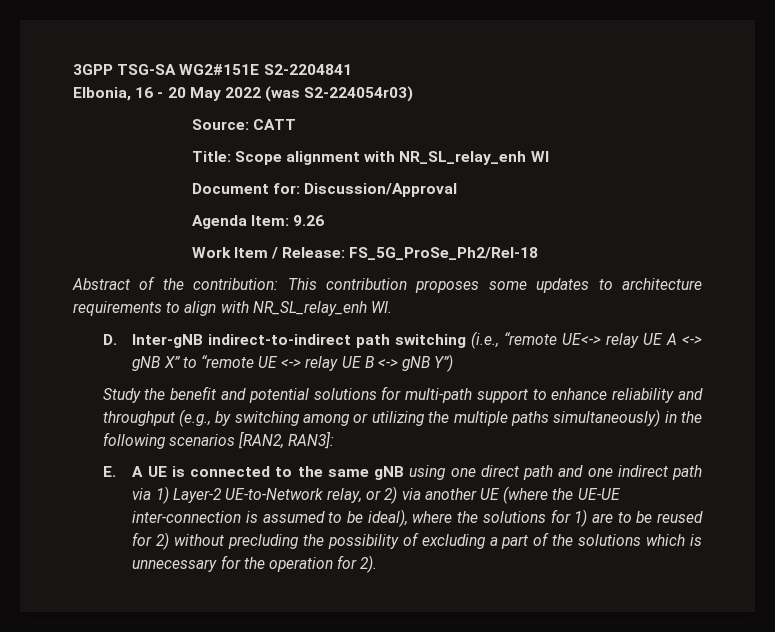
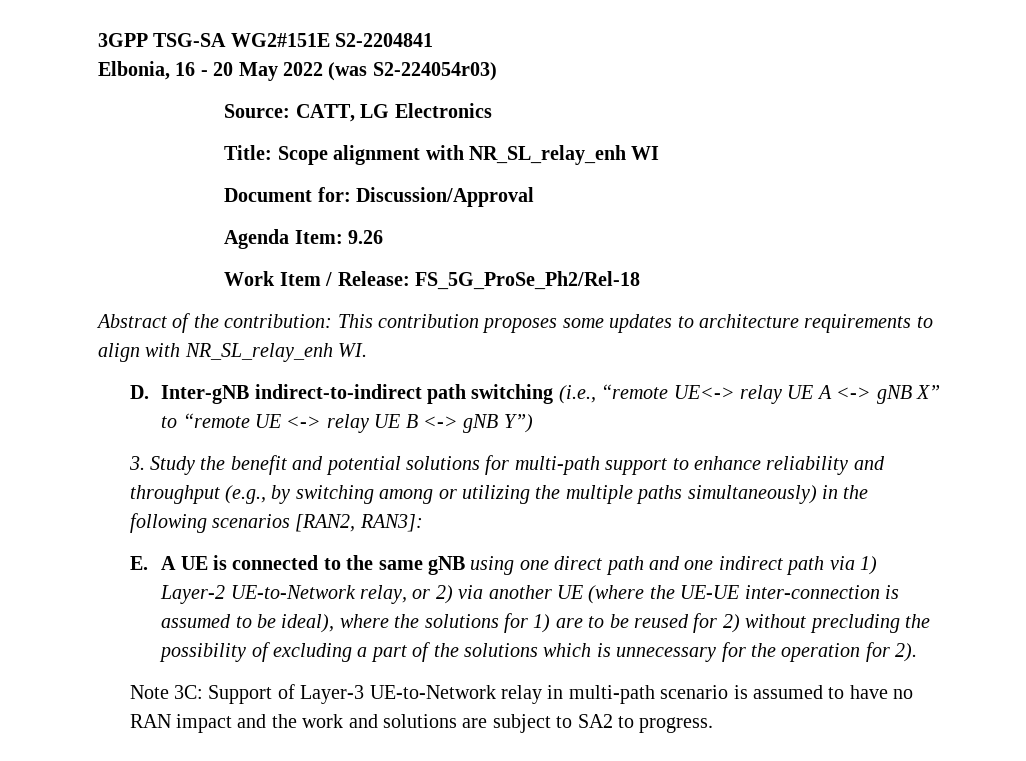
- Source: CATT
+ Source: CATT, LG Electronics
- Study the benefit and potential solutions for multi-path support to enhance reliability and throughput (e.g., by switching among or utilizing the multiple paths simultaneously) in the following scenarios [RAN2, RAN3]:
+ 3. Study the benefit and potential solutions for multi-path support to enhance reliability and throughput (e.g., by switching among or utilizing the multiple paths simultaneously) in the following scenarios [RAN2, RAN3]:
+ Note 3C: Support of Layer-3 UE-to-Network relay in multi-path scenario is assumed to have no RAN impact and the work and solutions are subject to SA2 to progress.

